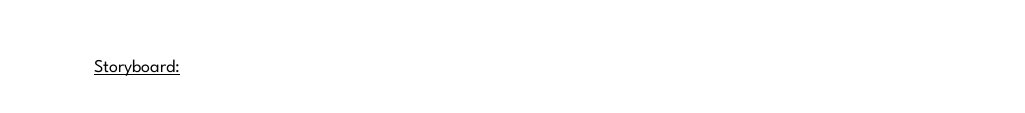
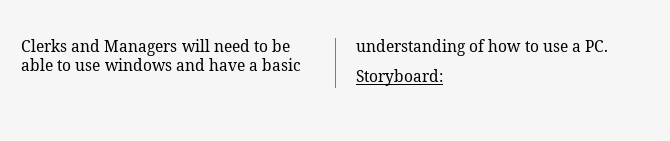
+ Clerks and Managers will need to be able to use windows and have a basic understanding of how to use a PC.

